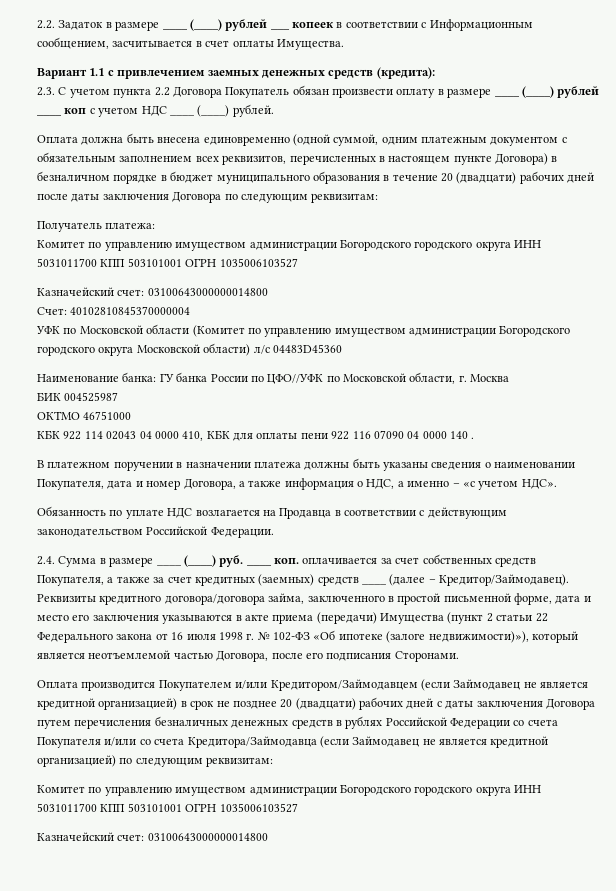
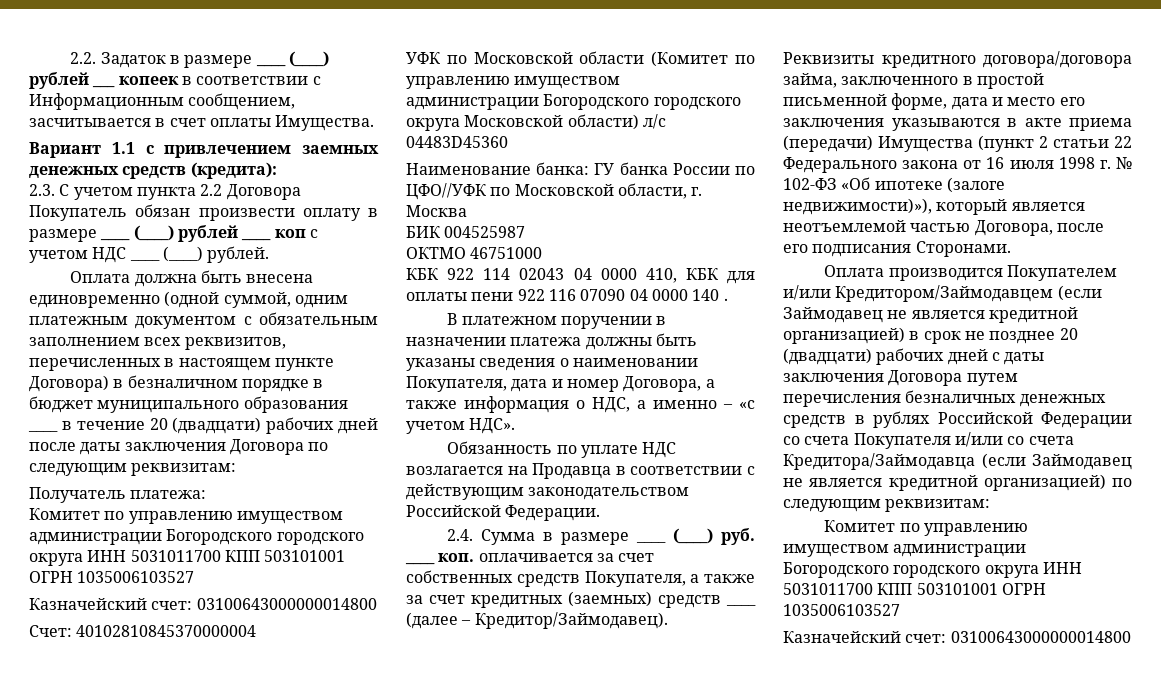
- Оплата должна быть внесена единовременно (одной суммой, одним платежным документом с обязательным заполнением всех реквизитов, перечисленных в настоящем пункте Договора) в безналичном порядке в бюджет муниципального образования в течение 20 (двадцати) рабочих дней после даты заключения Договора по следующим реквизитам:
+ Оплата должна быть внесена единовременно (одной суммой, одним платежным документом с обязательным заполнением всех реквизитов, перечисленных в настоящем пункте Договора) в безналичном порядке в бюджет муниципального образования ____ в течение 20 (двадцати) рабочих дней после даты заключения Договора по следующим реквизитам:

